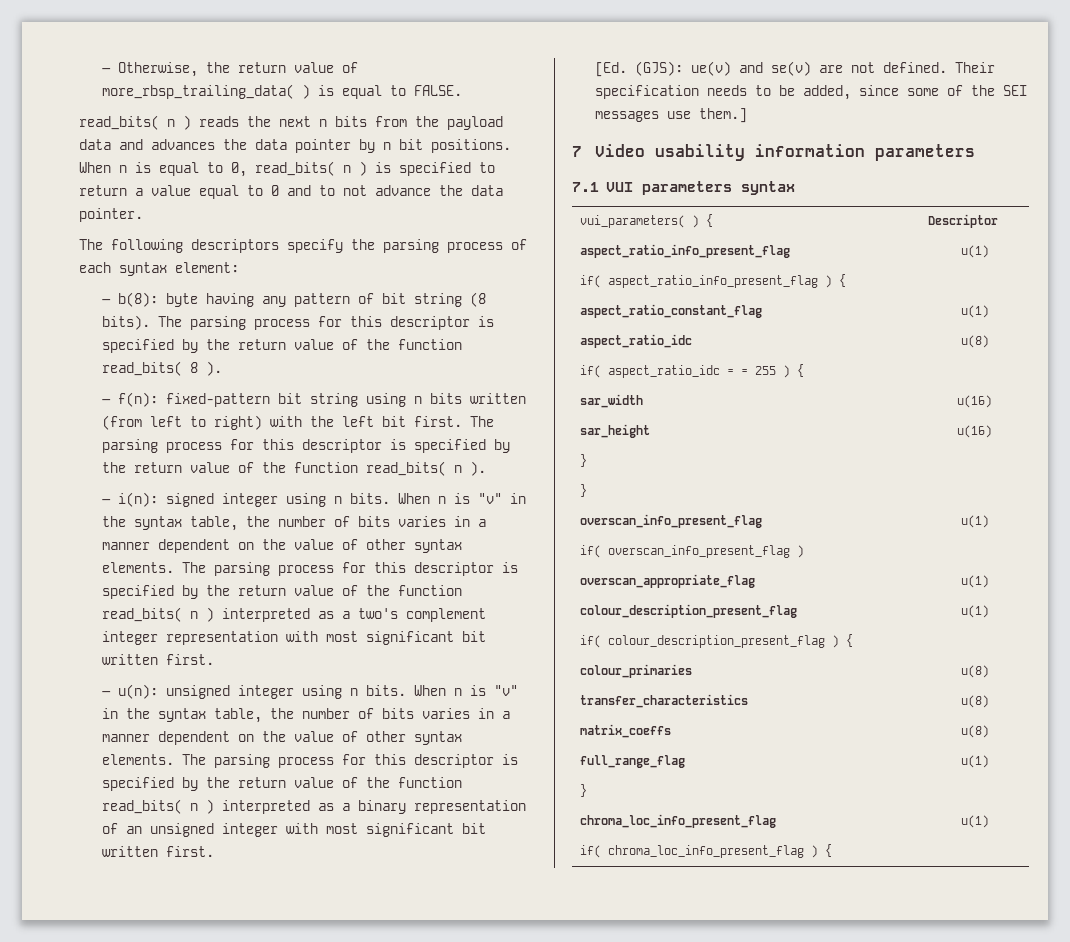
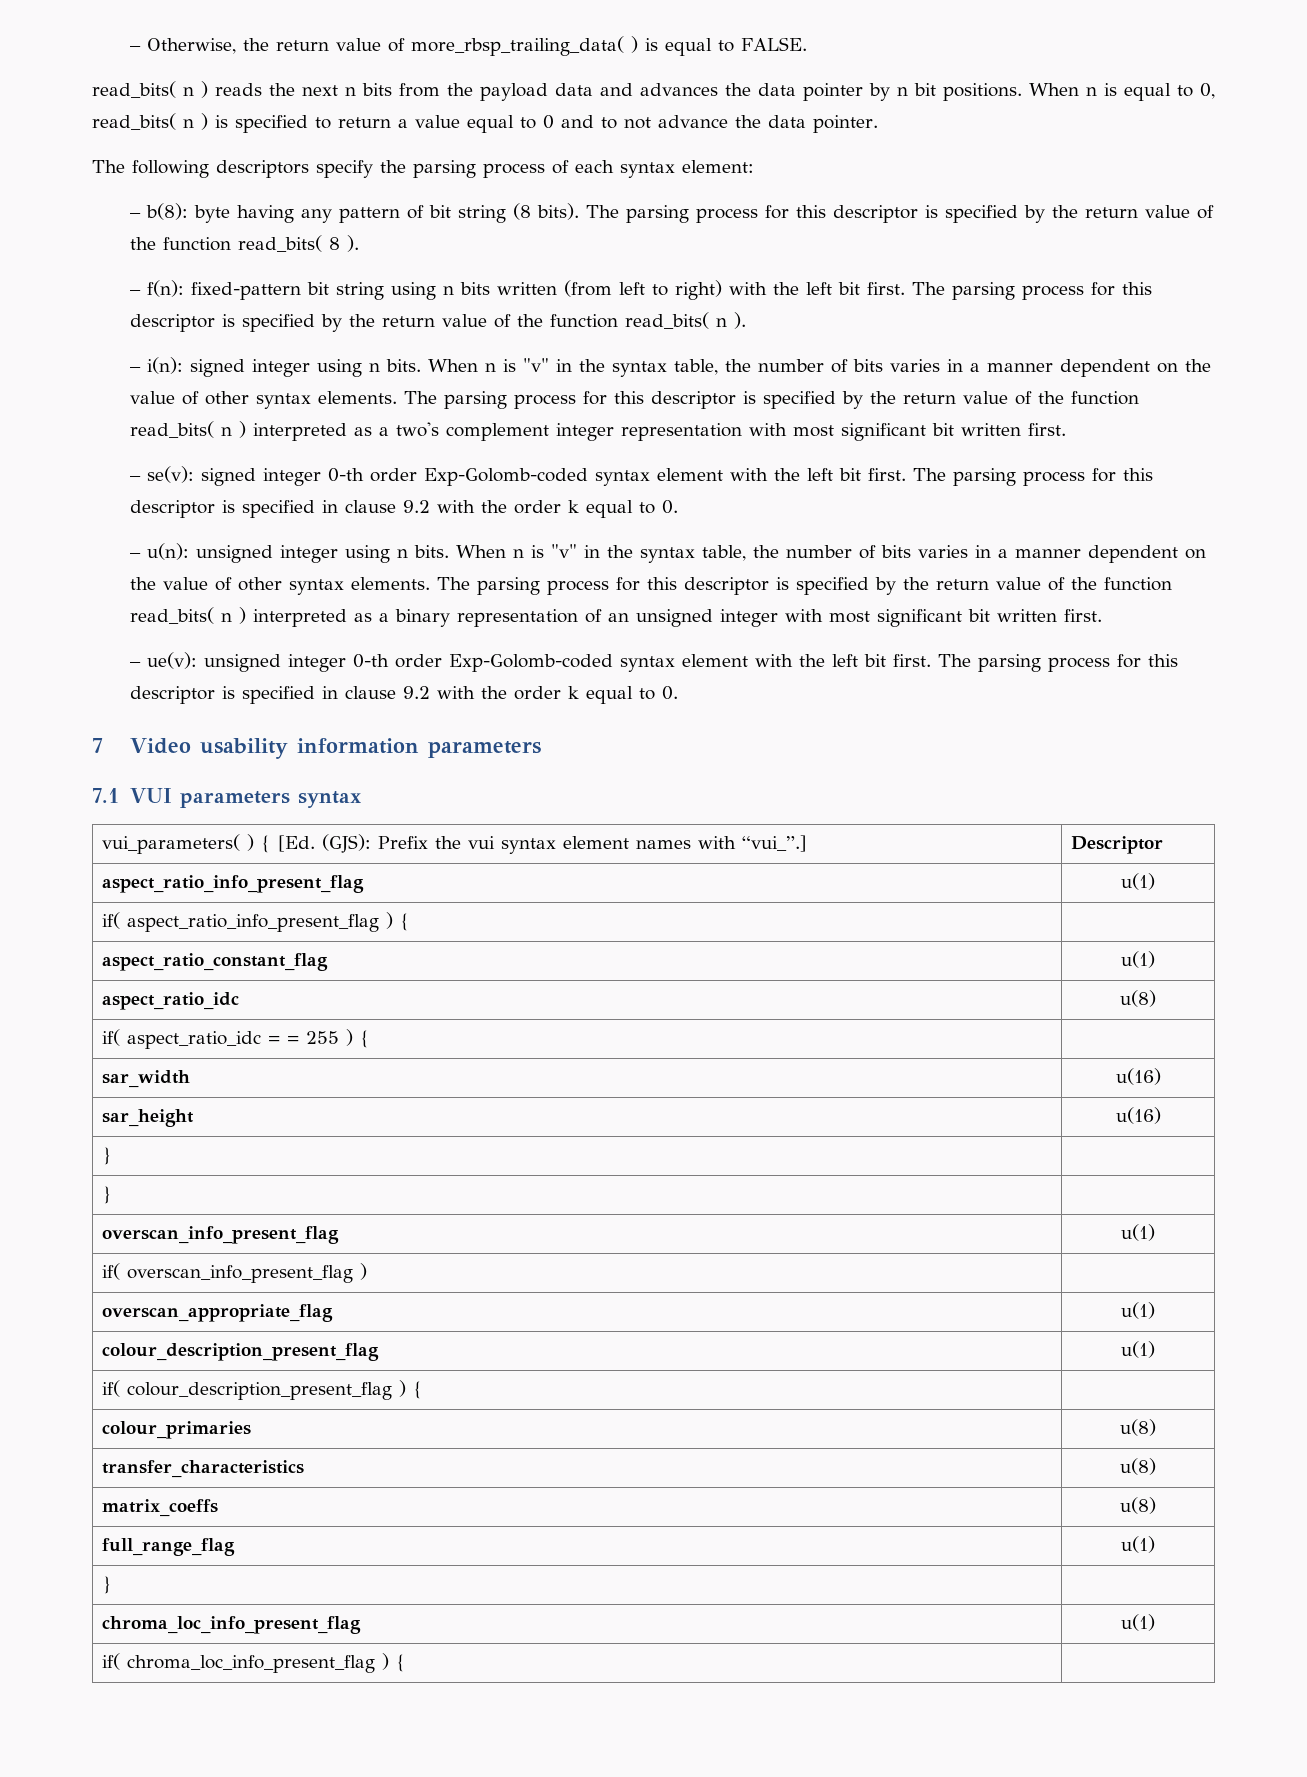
+ – se(v): signed integer 0-th order Exp-Golomb-coded syntax element with the left bit first. The parsing process for this descriptor is specified in clause 9.2 with the order k equal to 0.
- [Ed. (GJS): ue(v) and se(v) are not defined. Their specification needs to be added, since some of the SEI messages use them.]
+ – ue(v): unsigned integer 0-th order Exp-Golomb-coded syntax element with the left bit first. The parsing process for this descriptor is specified in clause 9.2 with the order k equal to 0.
- vui_parameters( ) { | Descriptor
+ vui_parameters( ) { [Ed. (GJS): Prefix the vui syntax element names with “vui_”.] | Descriptor

